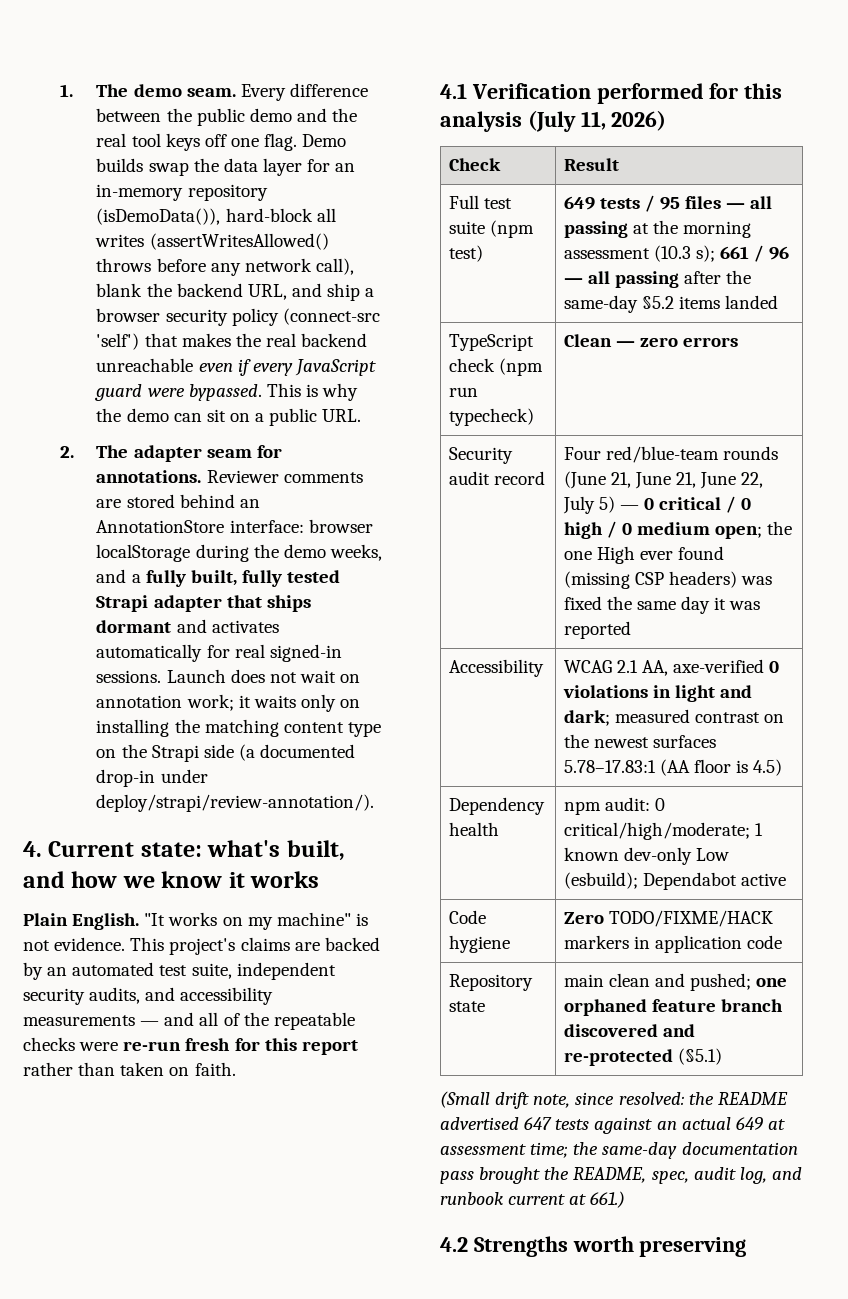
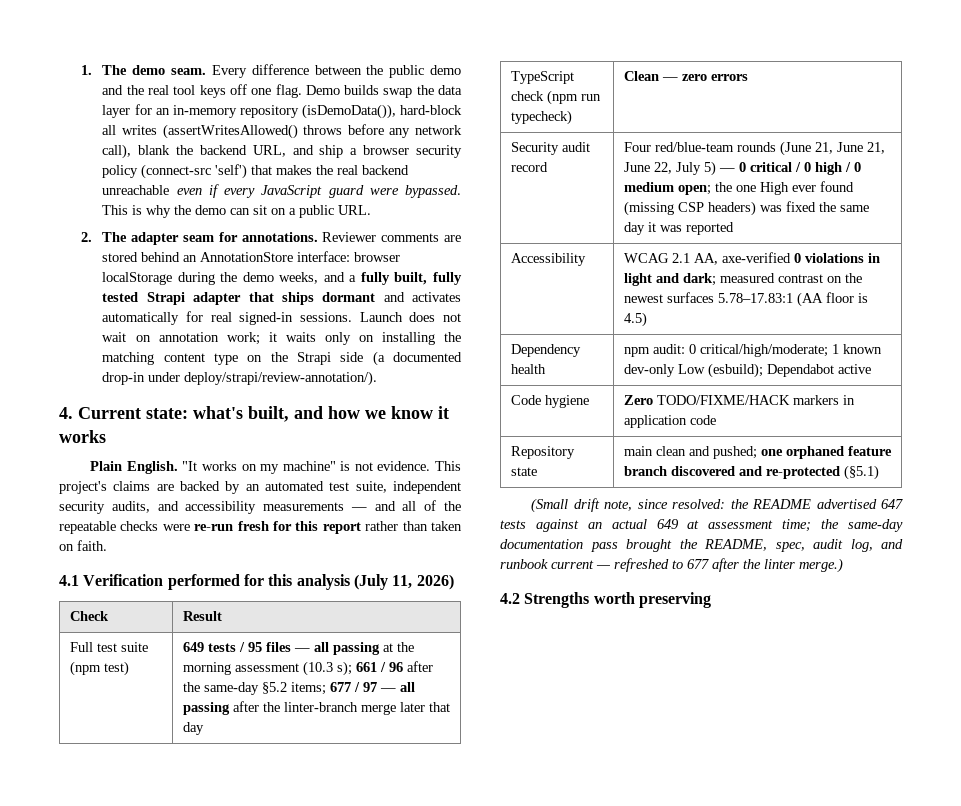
- Full test suite (npm test) | 649 tests / 95 files — all passing at the morning assessment (10.3 s); 661 / 96 — all passing after the same-day §5.2 items landed
+ Full test suite (npm test) | 649 tests / 95 files — all passing at the morning assessment (10.3 s); 661 / 96 after the same-day §5.2 items; 677 / 97 — all passing after the linter-branch merge later that day
- (Small drift note, since resolved: the README advertised 647 tests against an actual 649 at assessment time; the same-day documentation pass brought the README, spec, audit log, and runbook current at 661.)
+ (Small drift note, since resolved: the README advertised 647 tests against an actual 649 at assessment time; the same-day documentation pass brought the README, spec, audit log, and runbook current — refreshed to 677 after the linter merge.)

